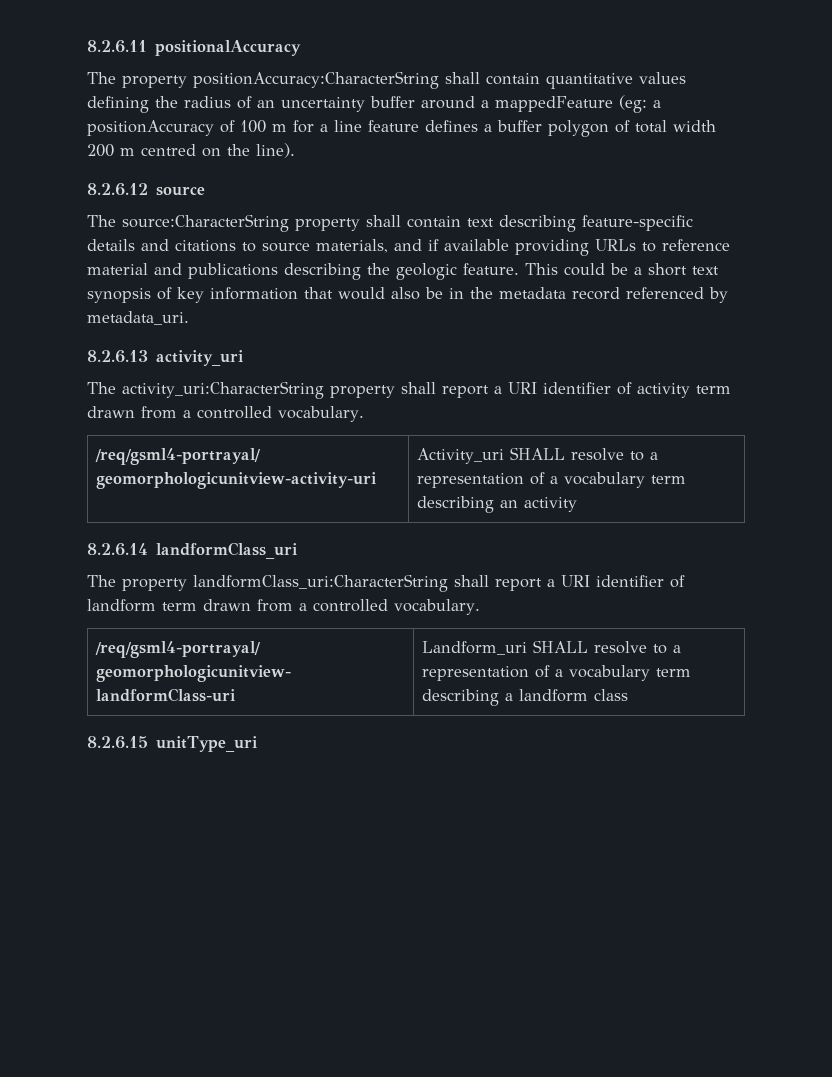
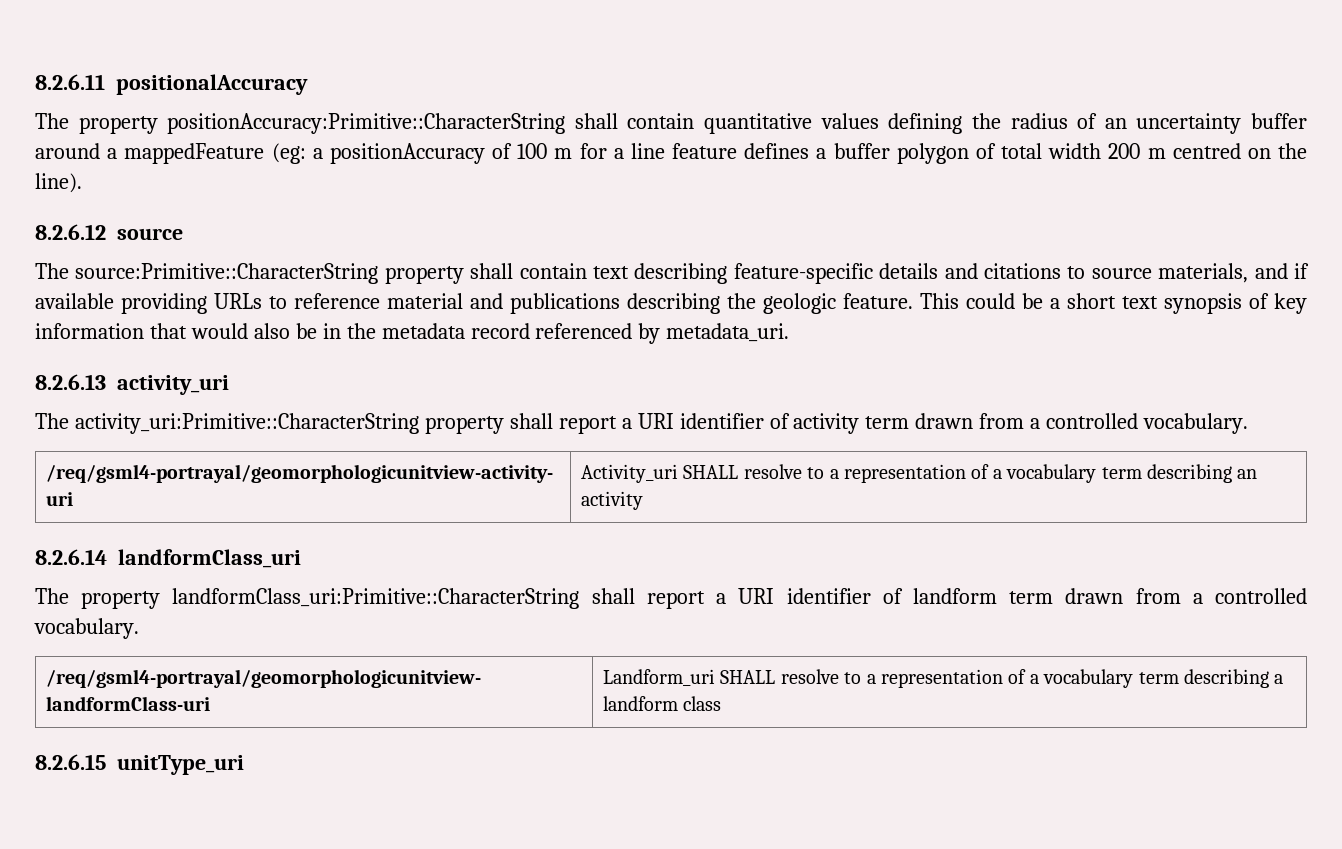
- The property positionAccuracy:CharacterString shall contain quantitative values defining the radius of an uncertainty buffer around a mappedFeature (eg: a positionAccuracy of 100 m for a line feature defines a buffer polygon of total width 200 m centred on the line).
+ The property positionAccuracy:Primitive::CharacterString shall contain quantitative values defining the radius of an uncertainty buffer around a mappedFeature (eg: a positionAccuracy of 100 m for a line feature defines a buffer polygon of total width 200 m centred on the line).
- The source:CharacterString property shall contain text describing feature-specific details and citations to source materials, and if available providing URLs to reference material and publications describing the geologic feature.
+ The source:Primitive::CharacterString property shall contain text describing feature-specific details and citations to source materials, and if available providing URLs to reference material and publications describing the geologic feature.
- The activity_uri:CharacterString property shall report a URI identifier of activity term drawn from a controlled vocabulary.
+ The activity_uri:Primitive::CharacterString property shall report a URI identifier of activity term drawn from a controlled vocabulary.
- The property landformClass_uri:CharacterString shall report a URI identifier of landform term drawn from a controlled vocabulary.
+ The property landformClass_uri:Primitive::CharacterString shall report a URI identifier of landform term drawn from a controlled vocabulary.

